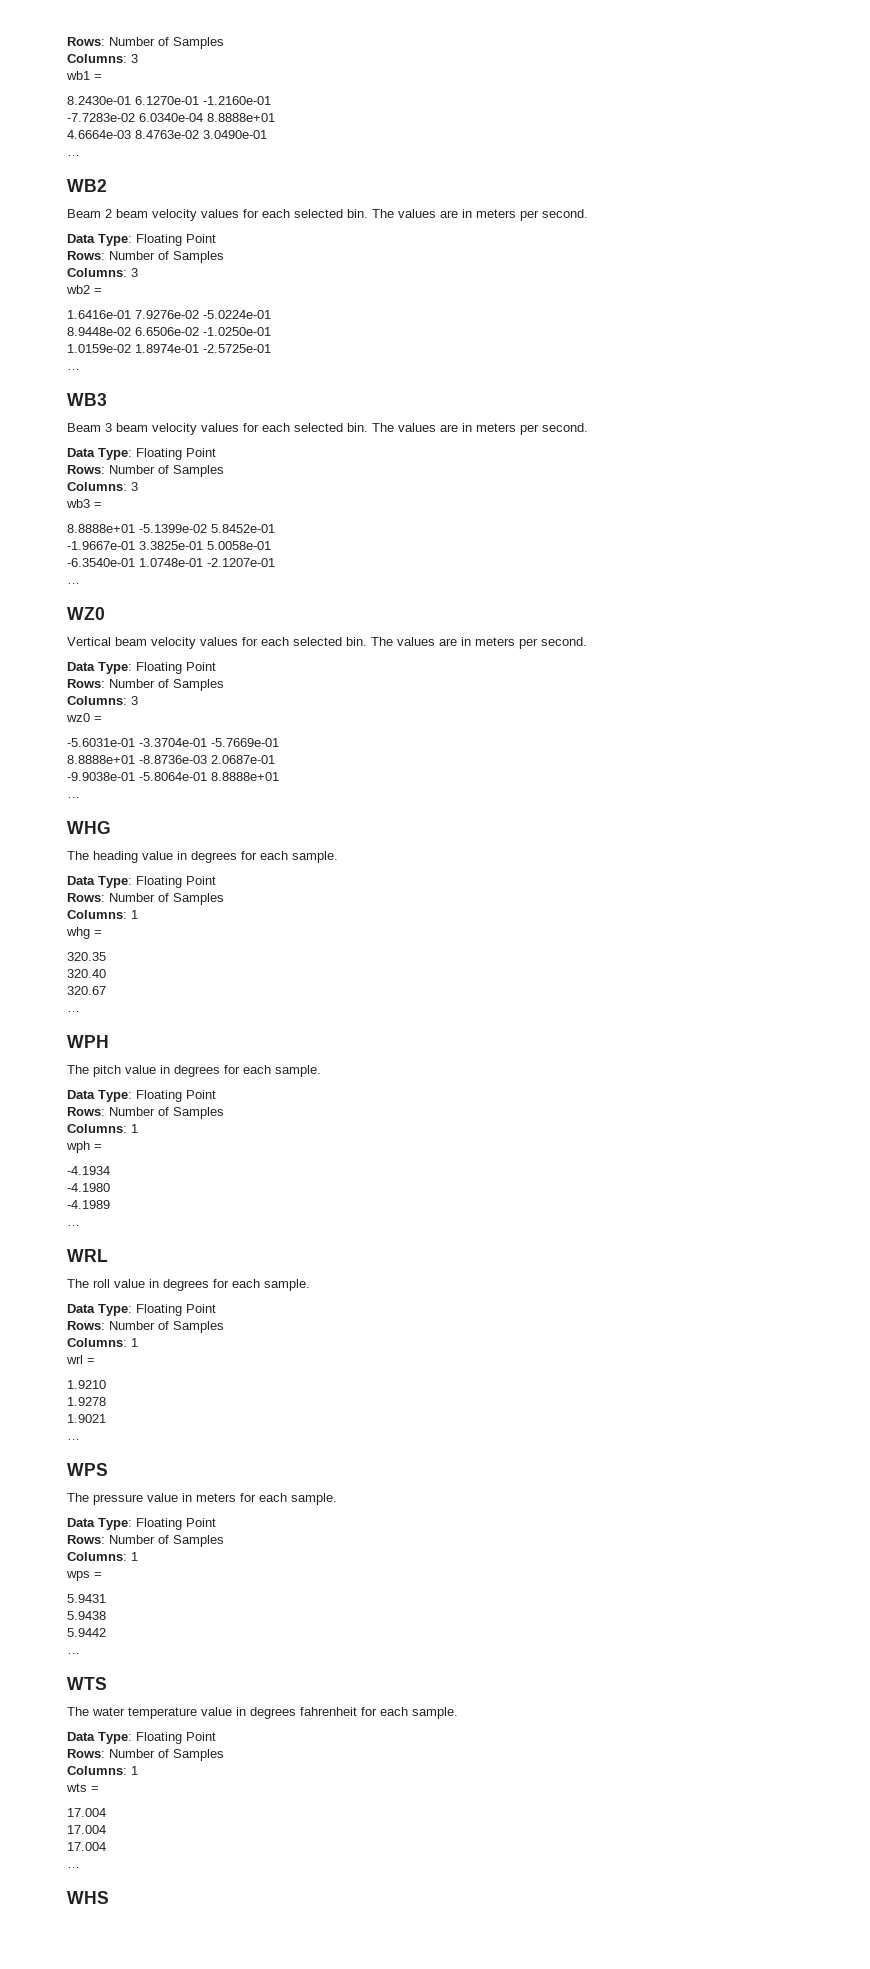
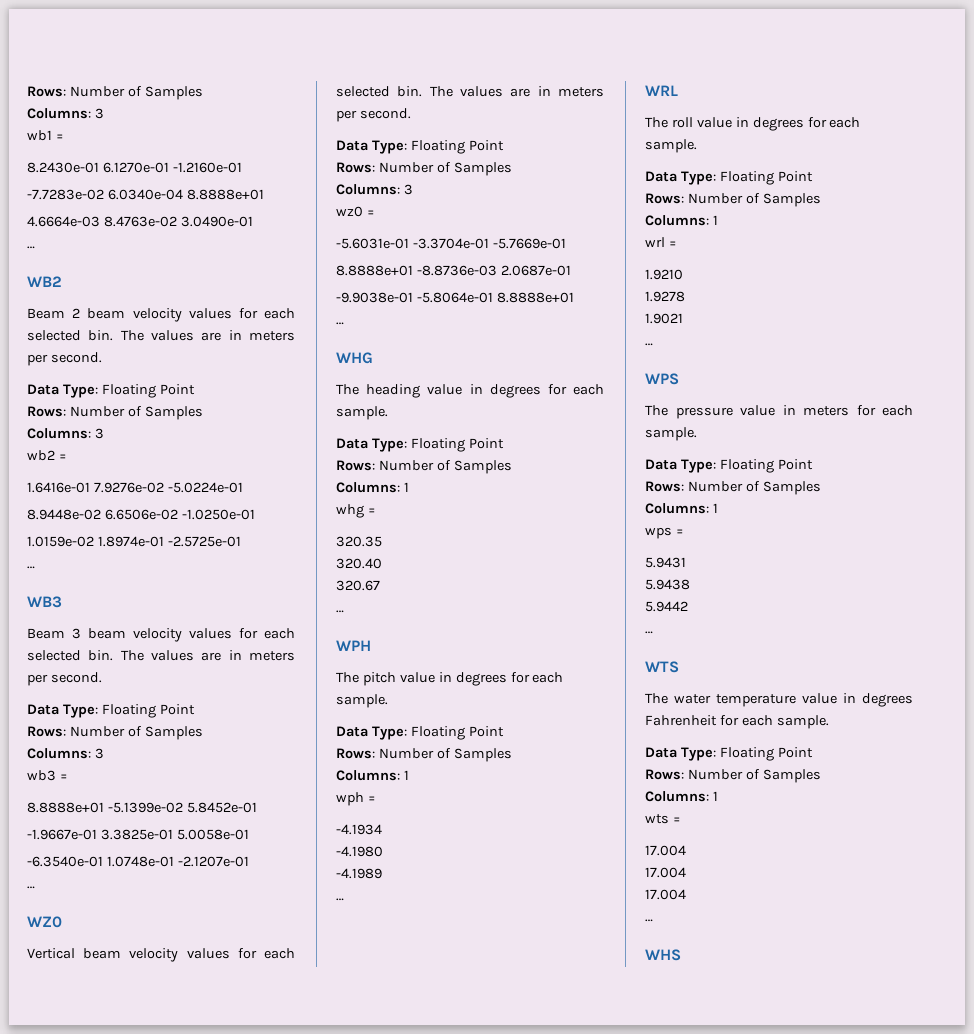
- The water temperature value in degrees fahrenheit for each sample.
+ The water temperature value in degrees Fahrenheit for each sample.

